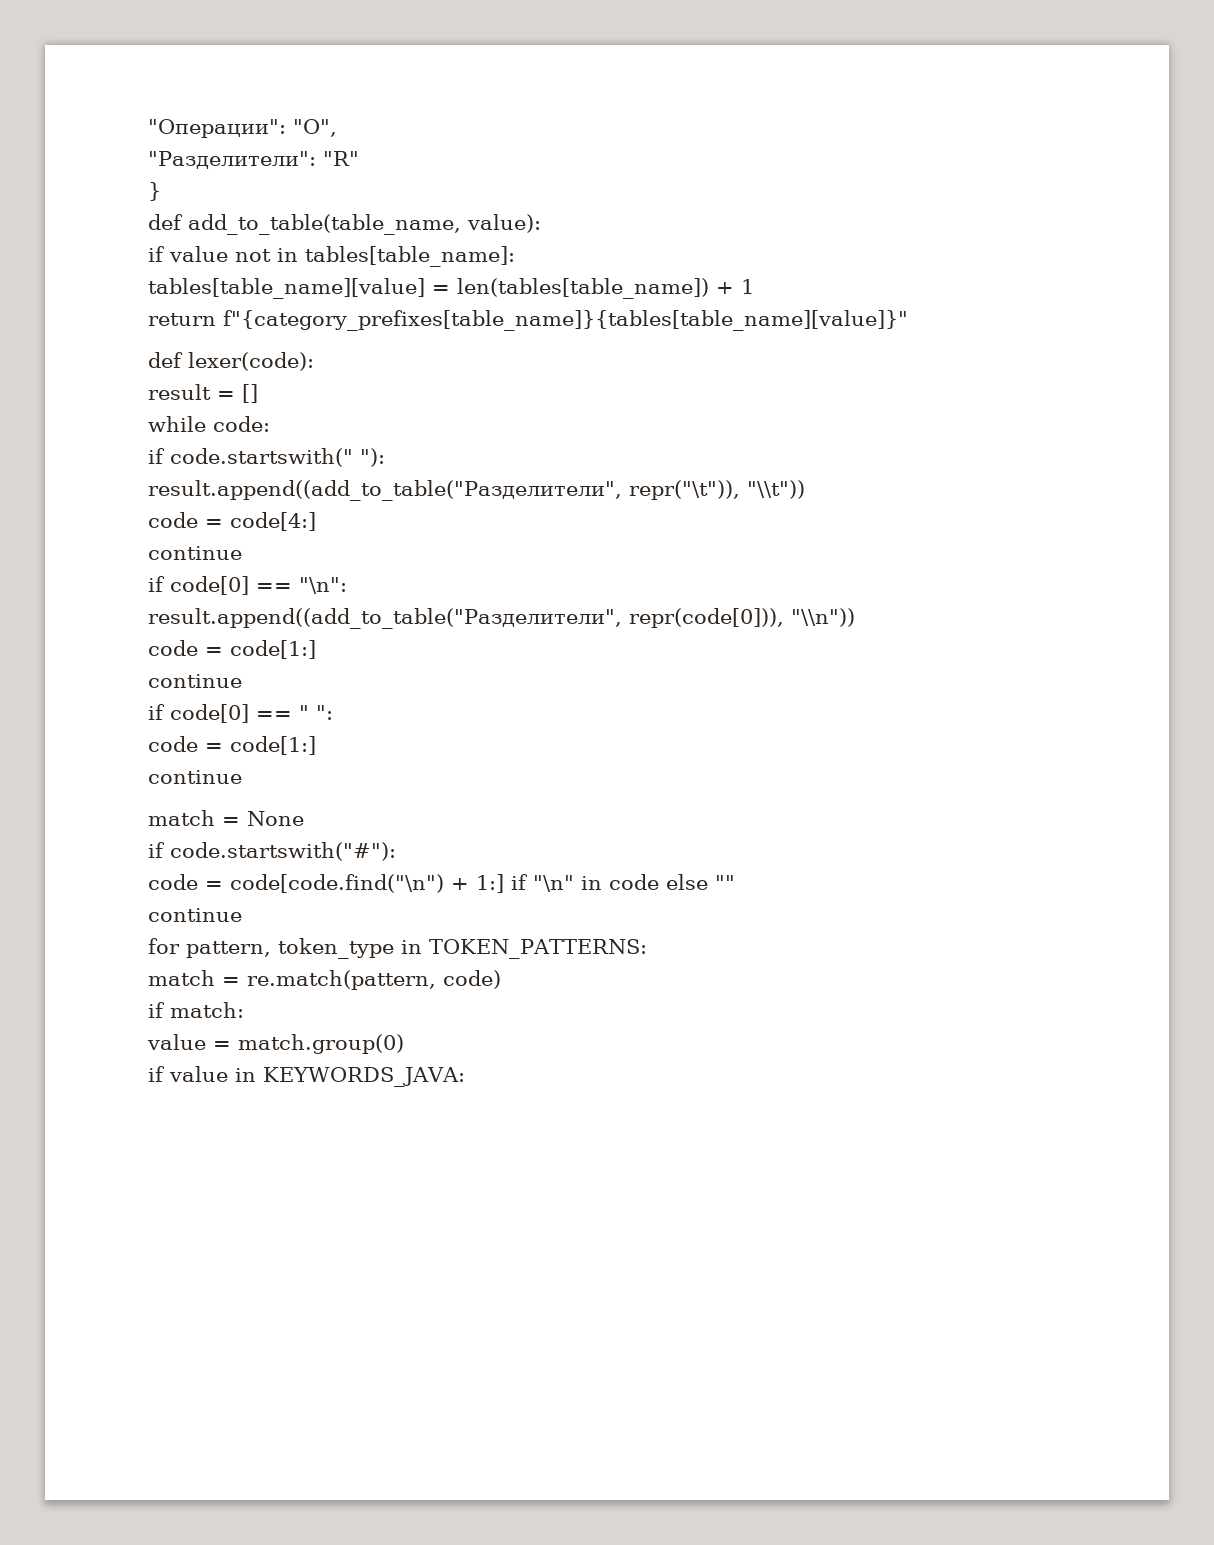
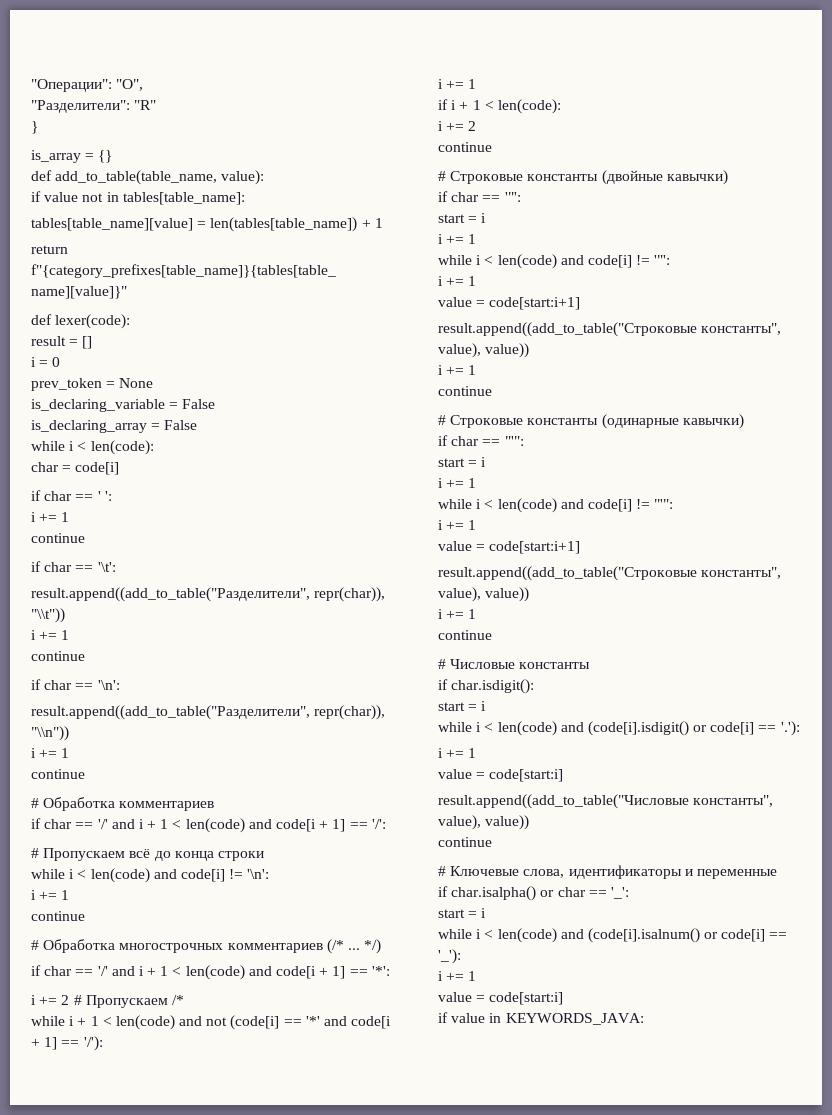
+ is_array = {}
- while code:
- if code.startswith(" "):
- result.append((add_to_table("Разделители", repr("\t")), "\\t"))
- code = code[4:]
+ i = 0
+ prev_token = None
+ is_declaring_variable = False
+ is_declaring_array = False
+ while i < len(code):
+ char = code[i]
+ if char == ' ':
+ i += 1
  continue
- if code[0] == "\n":
- result.append((add_to_table("Разделители", repr(code[0])), "\\n"))
- code = code[1:]
+ if char == '\t':
+ result.append((add_to_table("Разделители", repr(char)), "\\t"))
+ i += 1
  continue
- if code[0] == " ":
- code = code[1:]
+ if char == '\n':
+ result.append((add_to_table("Разделители", repr(char)), "\\n"))
+ i += 1
  continue
- match = None
- if code.startswith("#"):
- code = code[code.find("\n") + 1:] if "\n" in code else ""
+ # Обработка комментариев
+ if char == '/' and i + 1 < len(code) and code[i + 1] == '/':
+ # Пропускаем всё до конца строки
+ while i < len(code) and code[i] != '\n':
+ i += 1
  continue
- for pattern, token_type in TOKEN_PATTERNS:
- match = re.match(pattern, code)
- if match:
- value = match.group(0)
+ # Обработка многострочных комментариев (/* ... */)
+ if char == '/' and i + 1 < len(code) and code[i + 1] == '*':
+ i += 2 # Пропускаем /*
+ while i + 1 < len(code) and not (code[i] == '*' and code[i + 1] == '/'):
+ i += 1
+ if i + 1 < len(code):
+ i += 2
+ continue
+ # Строковые константы (двойные кавычки)
+ if char == '"':
+ start = i
+ i += 1
+ while i < len(code) and code[i] != '"':
+ i += 1
+ value = code[start:i+1]
+ result.append((add_to_table("Строковые константы", value), value))
+ i += 1
+ continue
+ # Строковые константы (одинарные кавычки)
+ if char == "'":
+ start = i
+ i += 1
+ while i < len(code) and code[i] != "'":
+ i += 1
+ value = code[start:i+1]
+ result.append((add_to_table("Строковые константы", value), value))
+ i += 1
+ continue
+ # Числовые константы
+ if char.isdigit():
+ start = i
+ while i < len(code) and (code[i].isdigit() or code[i] == '.'):
+ i += 1
+ value = code[start:i]
+ result.append((add_to_table("Числовые константы", value), value))
+ continue
+ # Ключевые слова, идентификаторы и переменные
+ if char.isalpha() or char == '_':
+ start = i
+ while i < len(code) and (code[i].isalnum() or code[i] == '_'):
+ i += 1
+ value = code[start:i]

